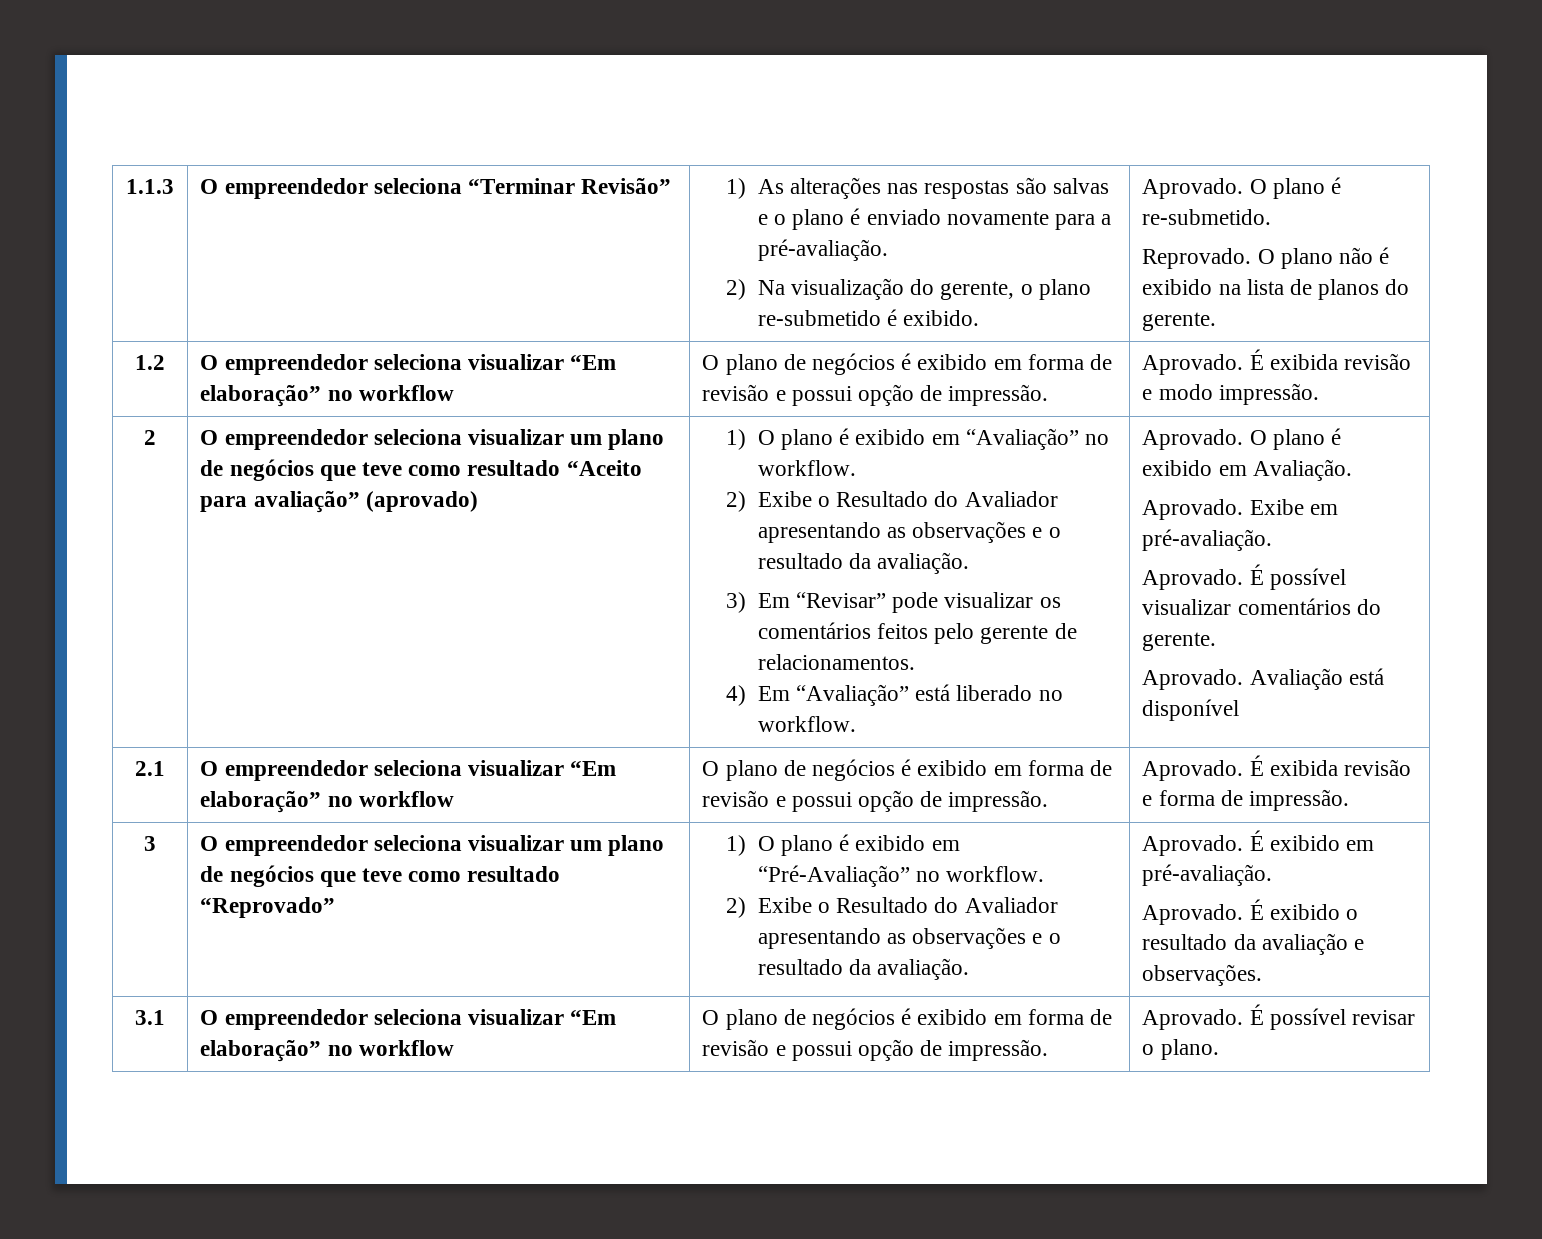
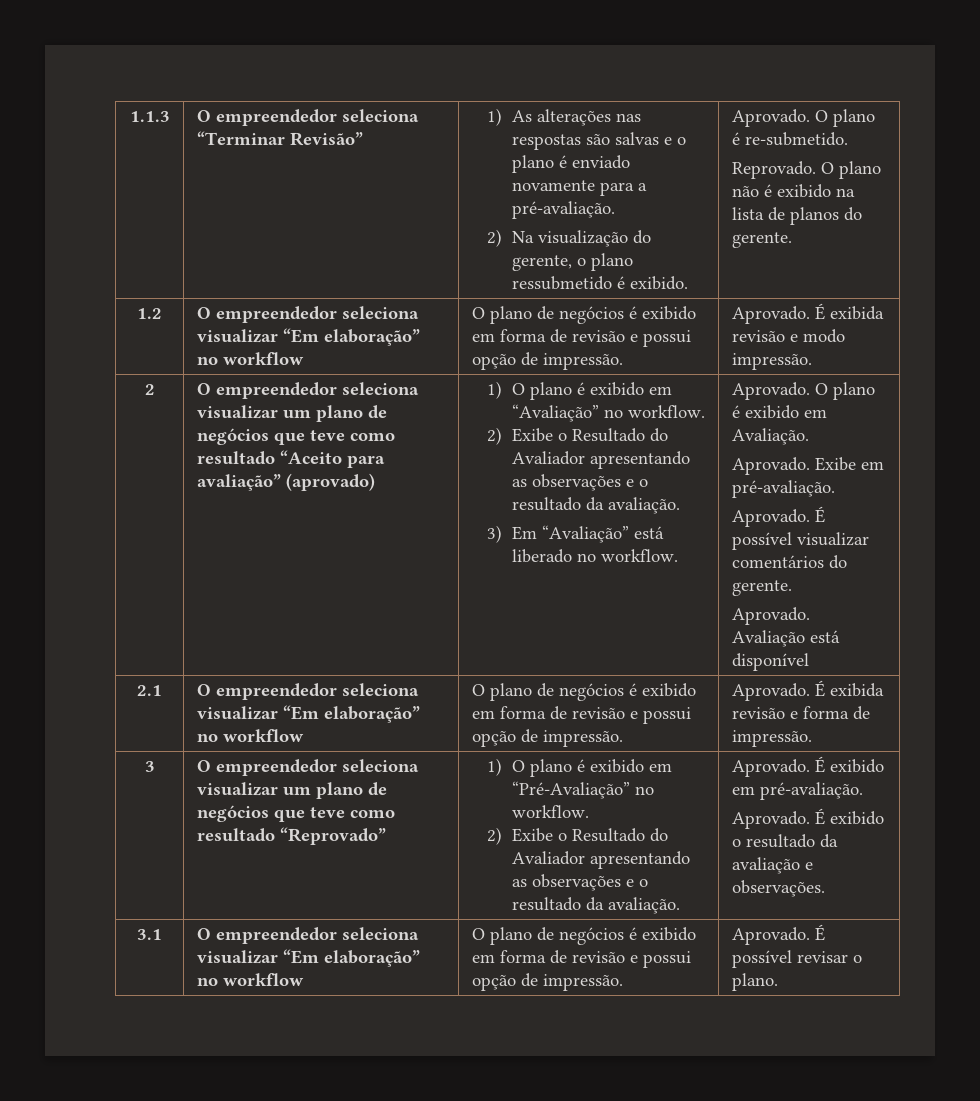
- 2) Na visualização do gerente, o plano re-submetido é exibido.
+ 2) Na visualização do gerente, o plano ressubmetido é exibido.
- 3) Em “Revisar” pode visualizar os comentários feitos pelo gerente de relacionamentos.
- 4) Em “Avaliação” está liberado no workflow.
+ 3) Em “Avaliação” está liberado no workflow.

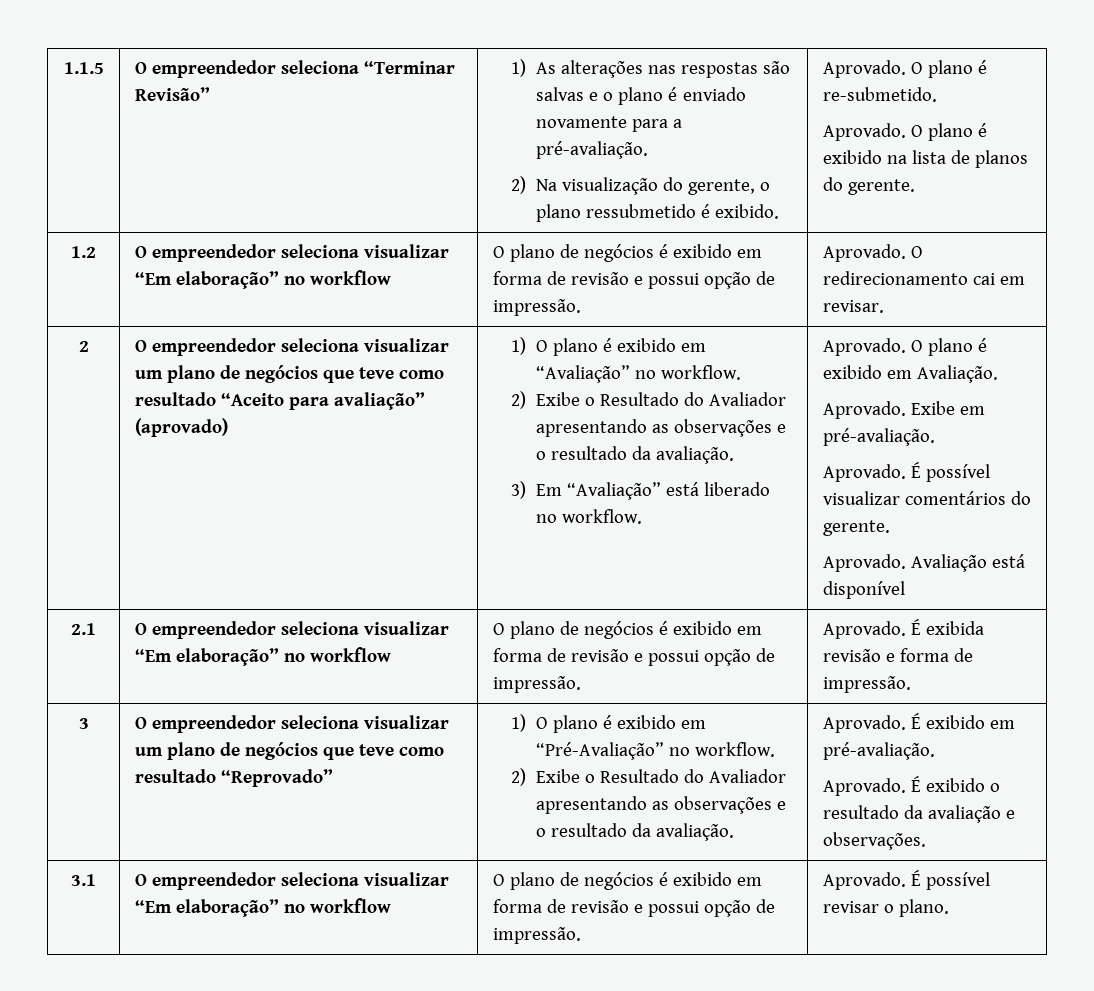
- 1.1.3
+ 1.1.5
- Reprovado. O plano não é exibido na lista de planos do gerente.
+ Aprovado. O plano é exibido na lista de planos do gerente.
- 1.2 | O empreendedor seleciona visualizar “Em elaboração” no workflow | O plano de negócios é exibido em forma de revisão e possui opção de impressão. | Aprovado. É exibida revisão e modo impressão.
+ 1.2 | O empreendedor seleciona visualizar “Em elaboração” no workflow | O plano de negócios é exibido em forma de revisão e possui opção de impressão. | Aprovado. O redirecionamento cai em revisar.

